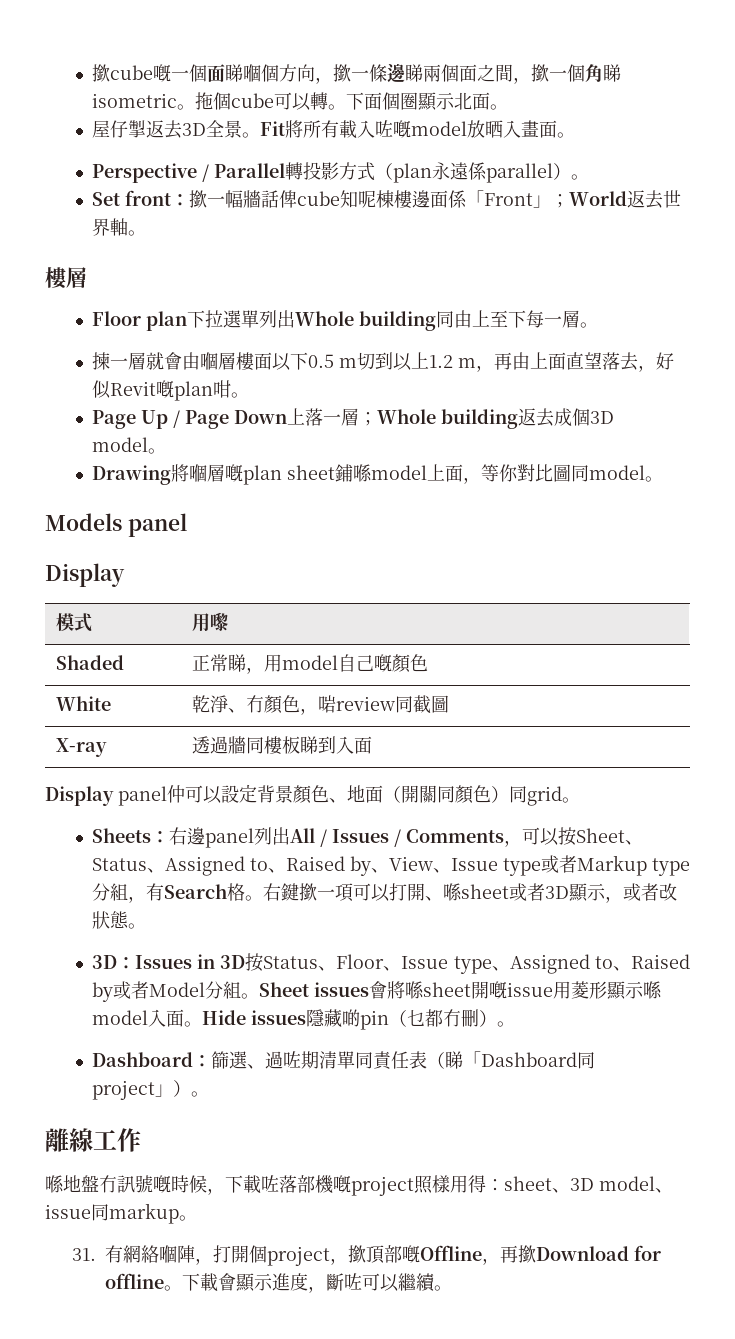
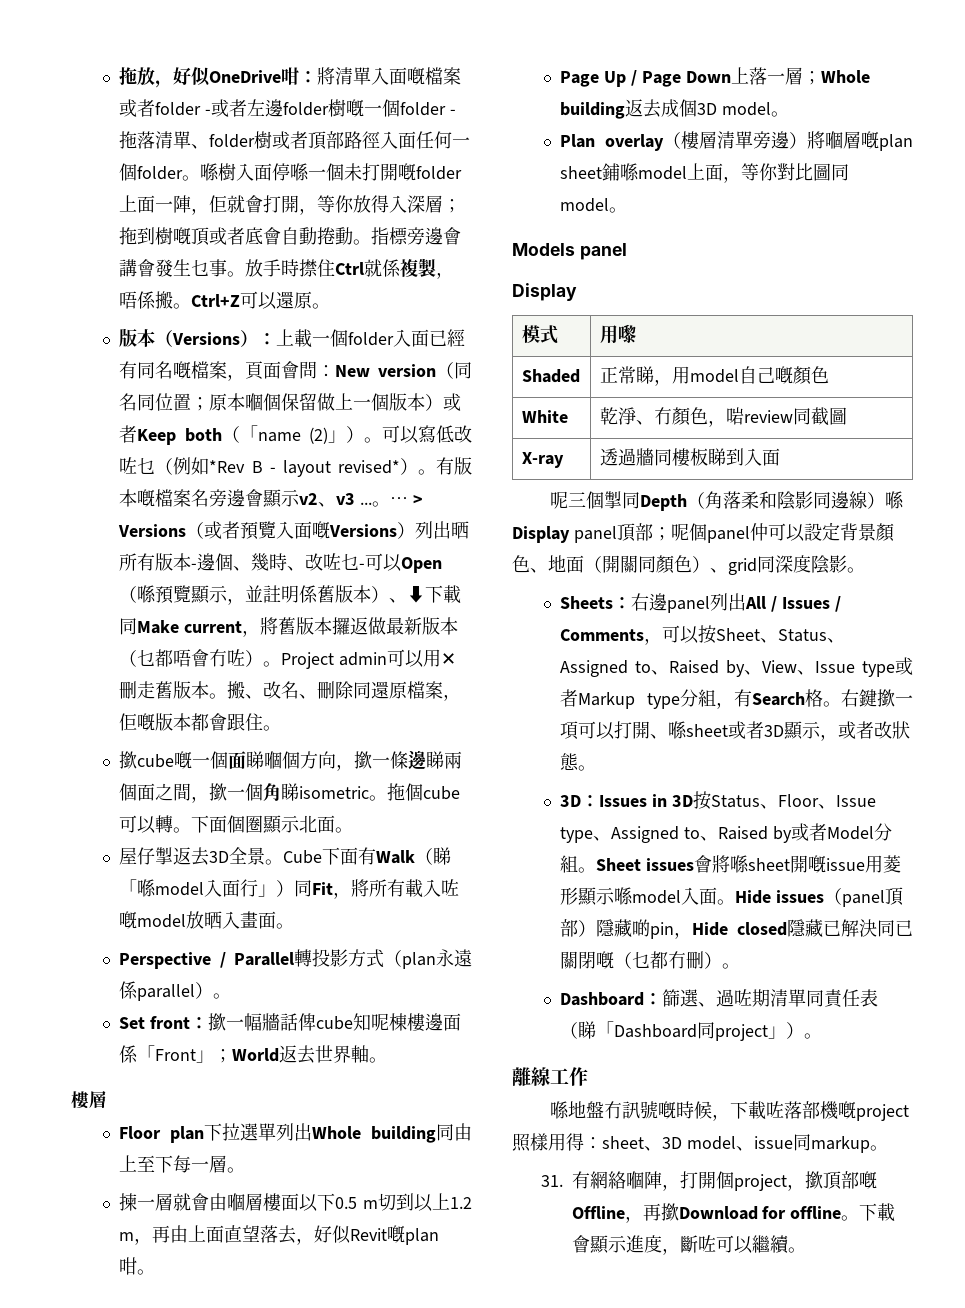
+ 拖放，好似OneDrive咁：將清單入面嘅檔案或者folder -或者左邊folder樹嘅一個folder -拖落清單、folder樹或者頂部路徑入面任何一個folder。喺樹入面停喺一個未打開嘅folder上面一陣，佢就會打開，等你放得入深層；拖到樹嘅頂或者底會自動捲動。指標旁邊會講會發生乜事。放手時㩒住Ctrl就係複製，唔係搬。Ctrl+Z可以還原。
+ 版本（Versions）：上載一個folder入面已經有同名嘅檔案，頁面會問：New version（同名同位置；原本嗰個保留做上一個版本）或者Keep both（「name (2)」）。可以寫低改咗乜（例如*Rev B - layout revised*）。有版本嘅檔案名旁邊會顯示v2、v3 ...。⋯ > Versions（或者預覽入面嘅Versions）列出晒所有版本-邊個、幾時、改咗乜-可以Open（喺預覽顯示，並註明係舊版本）、⬇下載同Make current，將舊版本攞返做最新版本（乜都唔會冇咗）。Project admin可以用✕刪走舊版本。搬、改名、刪除同還原檔案，佢嘅版本都會跟住。
- Fit將所有載入咗嘅model放晒入畫面。
+ Cube下面有Walk（睇「喺model入面行」）同Fit，將所有載入咗嘅model放晒入畫面。
- Drawing將嗰層嘅plan sheet鋪喺model上面，等你對比圖同model。
+ Plan overlay（樓層清單旁邊）將嗰層嘅plan sheet鋪喺model上面，等你對比圖同model。
- Display panel仲可以設定背景顏色、地面（開關同顏色）同grid。
+ 呢三個掣同Depth（角落柔和陰影同邊線）喺Display panel頂部；呢個panel仲可以設定背景顏色、地面（開關同顏色）、grid同深度陰影。
- Hide issues隱藏啲pin（乜都冇刪）。
+ Hide issues（panel頂部）隱藏啲pin，Hide closed隱藏已解決同已關閉嘅（乜都冇刪）。

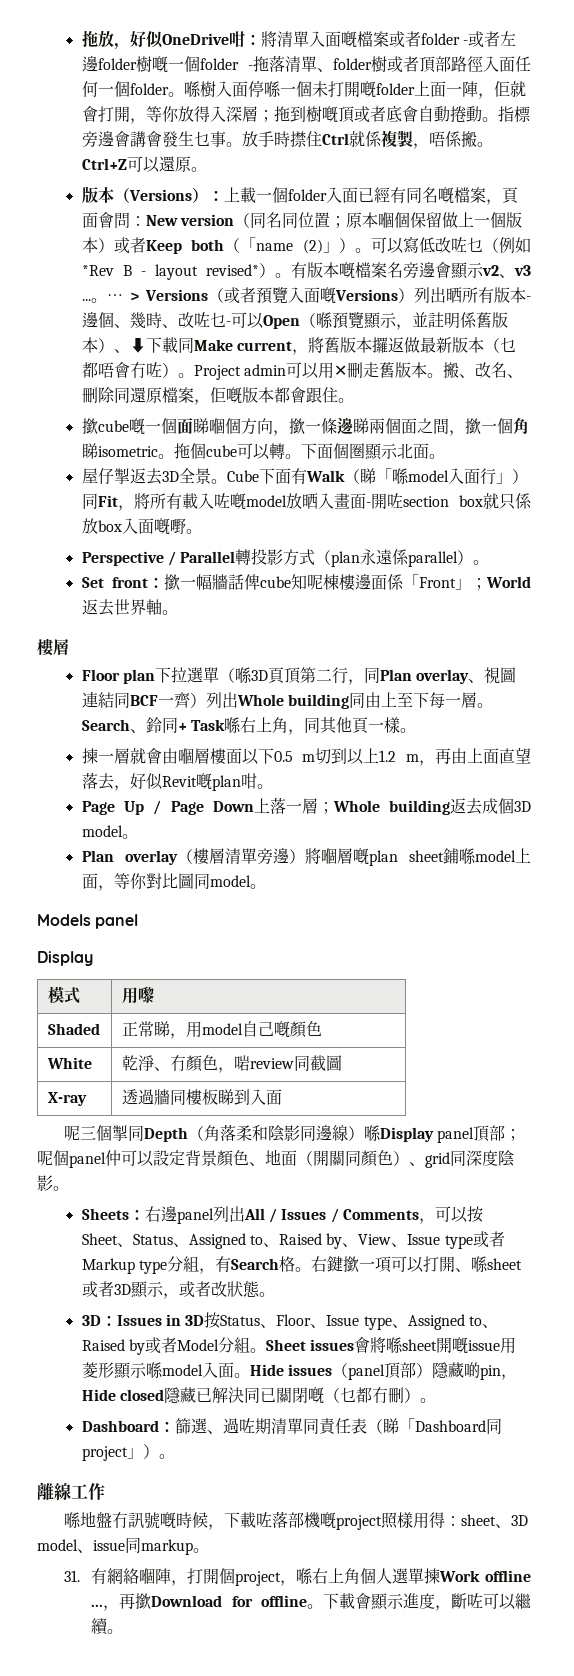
- Cube下面有Walk（睇「喺model入面行」）同Fit，將所有載入咗嘅model放晒入畫面。
+ Cube下面有Walk（睇「喺model入面行」）同Fit，將所有載入咗嘅model放晒入畫面-開咗section box就只係放box入面嘅嘢。
- Floor plan下拉選單列出Whole building同由上至下每一層。
+ Floor plan下拉選單（喺3D頁頂第二行，同Plan overlay、視圖連結同BCF一齊）列出Whole building同由上至下每一層。Search、鈴同+ Task喺右上角，同其他頁一樣。
- 31.有網絡嗰陣，打開個project，撳頂部嘅Offline，再撳Download for offline。
+ 31.有網絡嗰陣，打開個project，喺右上角個人選單揀Work offline ...，再撳Download for offline。

